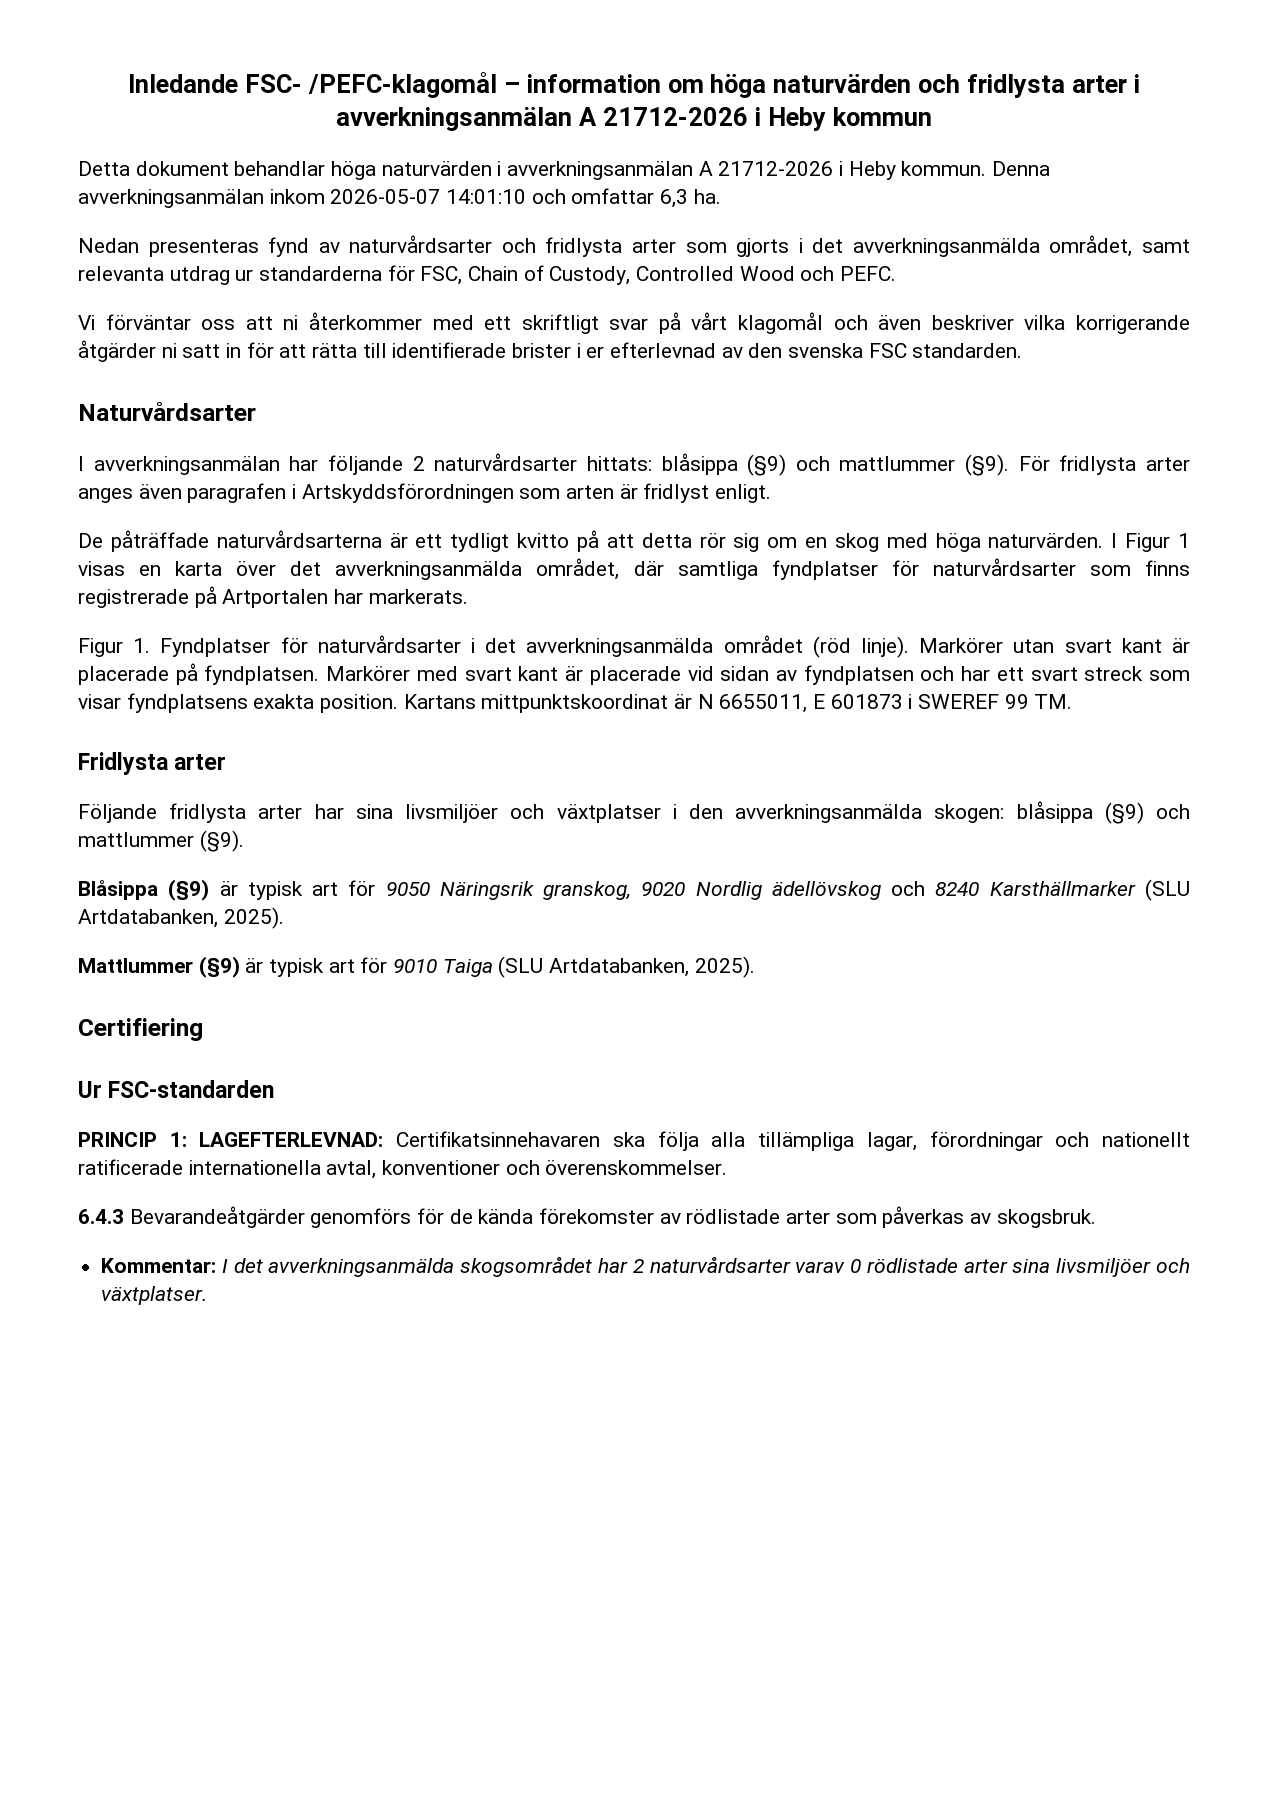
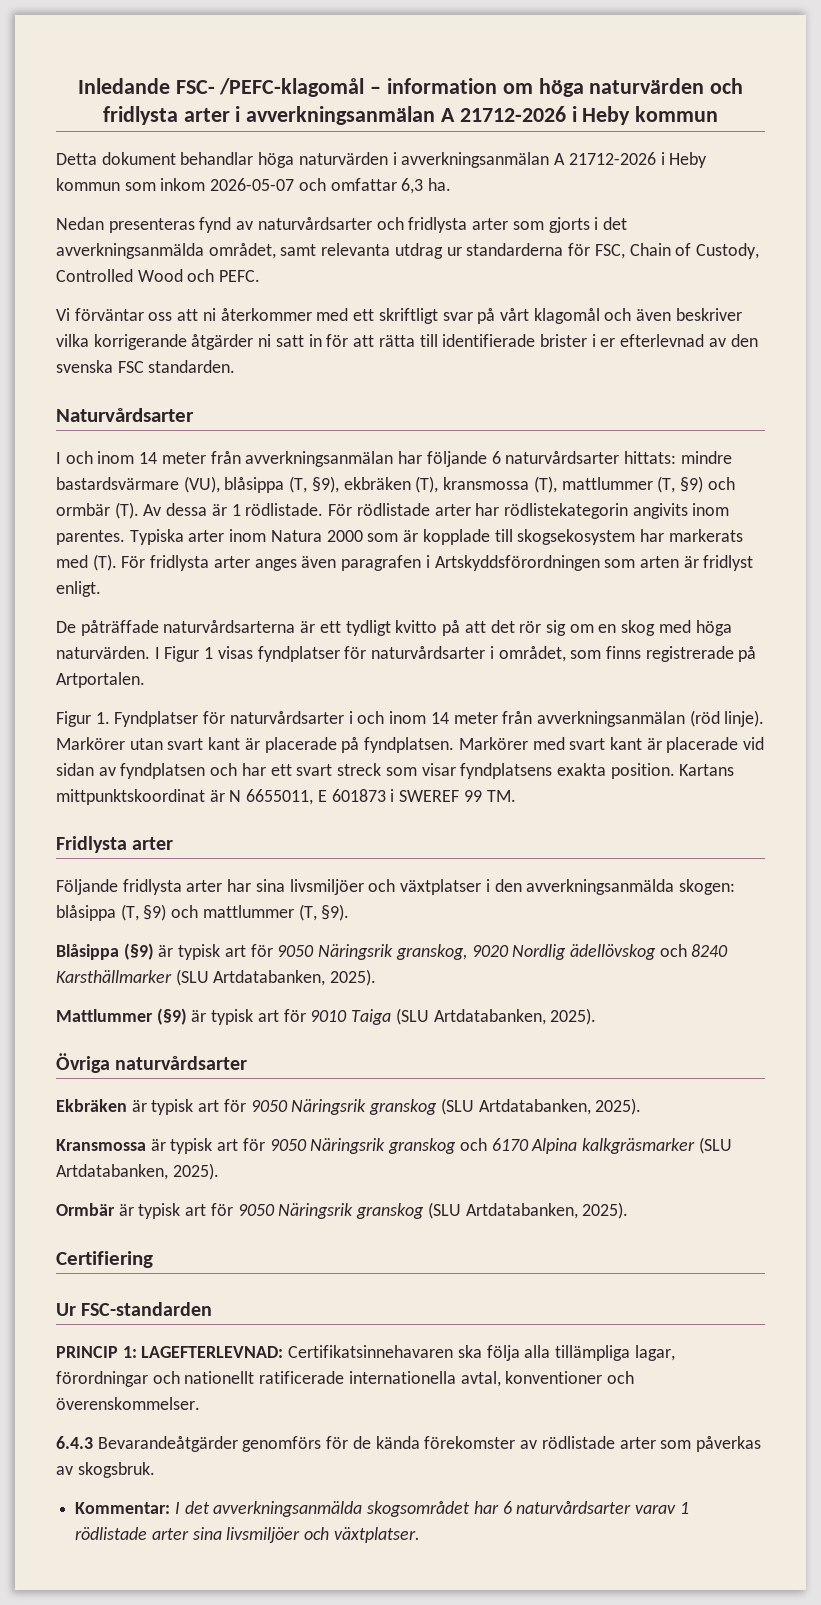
- Detta dokument behandlar höga naturvärden i avverkningsanmälan A 21712-2026 i Heby kommun. Denna avverkningsanmälan inkom 2026-05-07 14:01:10 och omfattar 6,3 ha.
+ Detta dokument behandlar höga naturvärden i avverkningsanmälan A 21712-2026 i Heby kommun som inkom 2026-05-07 och omfattar 6,3 ha.
- I avverkningsanmälan har följande 2 naturvårdsarter hittats: blåsippa (§9) och mattlummer (§9). För fridlysta arter anges även paragrafen i Artskyddsförordningen som arten är fridlyst enligt.
+ I och inom 14 meter från avverkningsanmälan har följande 6 naturvårdsarter hittats: mindre bastardsvärmare (VU), blåsippa (T, §9), ekbräken (T), kransmossa (T), mattlummer (T, §9) och ormbär (T). Av dessa är 1 rödlistade. För rödlistade arter har rödlistekategorin angivits inom parentes. Typiska arter inom Natura 2000 som är kopplade till skogsekosystem har markerats med (T). För fridlysta arter anges även paragrafen i Artskyddsförordningen som arten är fridlyst enligt.
- De påträffade naturvårdsarterna är ett tydligt kvitto på att detta rör sig om en skog med höga naturvärden.
+ De påträffade naturvårdsarterna är ett tydligt kvitto på att det rör sig om en skog med höga naturvärden.
- I Figur 1 visas en karta över det avverkningsanmälda området, där samtliga fyndplatser för naturvårdsarter som finns registrerade på Artportalen har markerats.
+ I Figur 1 visas fyndplatser för naturvårdsarter i området, som finns registrerade på Artportalen.
- Figur 1. Fyndplatser för naturvårdsarter i det avverkningsanmälda området (röd linje).
+ Figur 1. Fyndplatser för naturvårdsarter i och inom 14 meter från avverkningsanmälan (röd linje).
- Följande fridlysta arter har sina livsmiljöer och växtplatser i den avverkningsanmälda skogen: blåsippa (§9) och mattlummer (§9).
+ Följande fridlysta arter har sina livsmiljöer och växtplatser i den avverkningsanmälda skogen: blåsippa (T, §9) och mattlummer (T, §9).
+ Övriga naturvårdsarter
+ Ekbräken är typisk art för 9050 Näringsrik granskog (SLU Artdatabanken, 2025).
+ Kransmossa är typisk art för 9050 Näringsrik granskog och 6170 Alpina kalkgräsmarker (SLU Artdatabanken, 2025).
+ Ormbär är typisk art för 9050 Näringsrik granskog (SLU Artdatabanken, 2025).
- Kommentar: I det avverkningsanmälda skogsområdet har 2 naturvårdsarter varav 0 rödlistade arter sina livsmiljöer och växtplatser.
+ Kommentar: I det avverkningsanmälda skogsområdet har 6 naturvårdsarter varav 1 rödlistade arter sina livsmiljöer och växtplatser.

